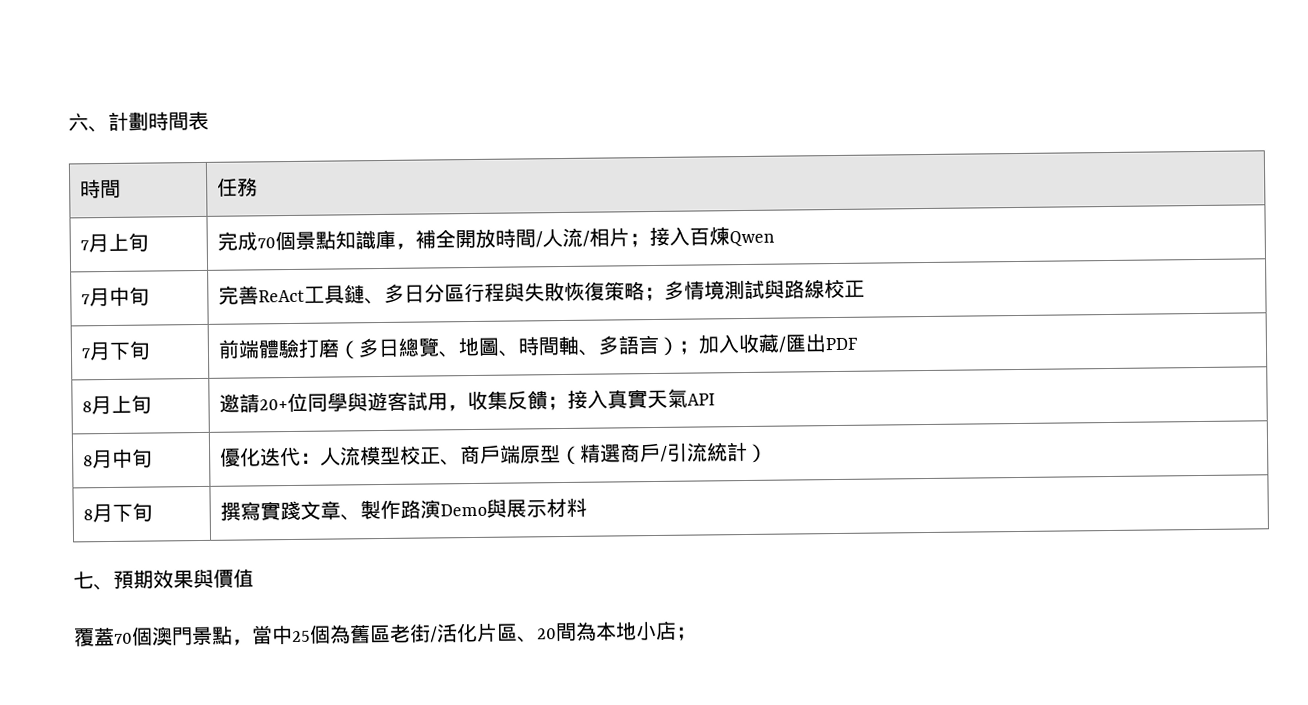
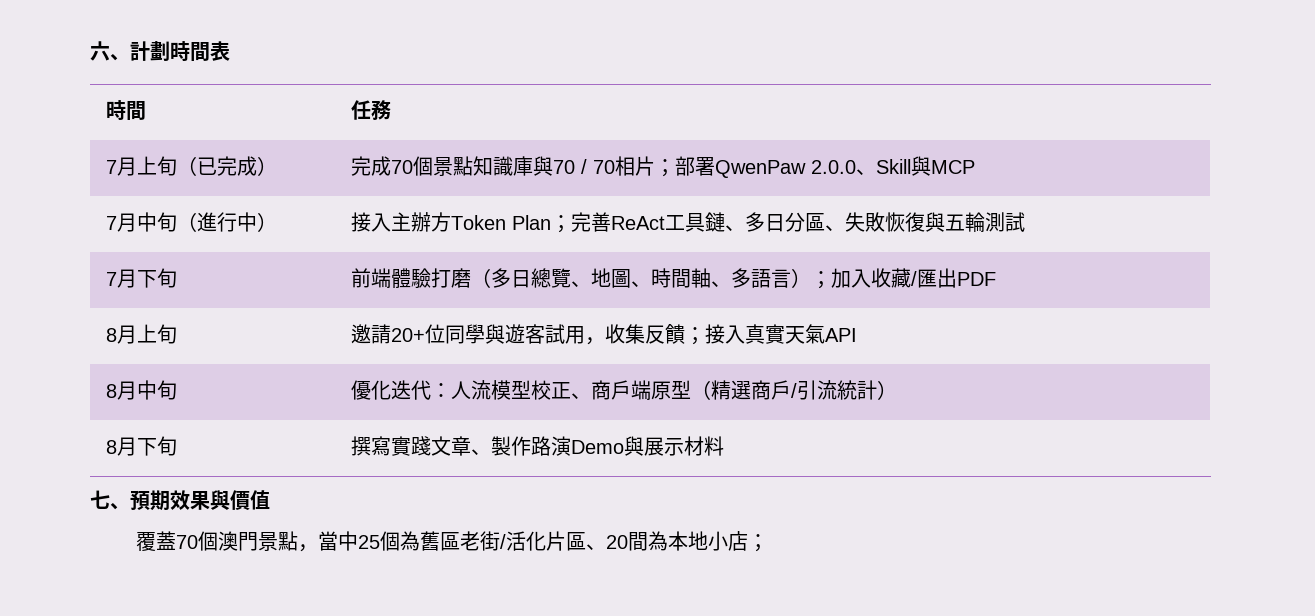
- 7月上旬 | 完成70個景點知識庫，補全開放時間/人流/相片；接入百煉Qwen
- 7月中旬 | 完善ReAct工具鏈、多日分區行程與失敗恢復策略；多情境測試與路線校正
+ 7月上旬（已完成） | 完成70個景點知識庫與70 / 70相片；部署QwenPaw 2.0.0、Skill與MCP
+ 7月中旬（進行中） | 接入主辦方Token Plan；完善ReAct工具鏈、多日分區、失敗恢復與五輪測試

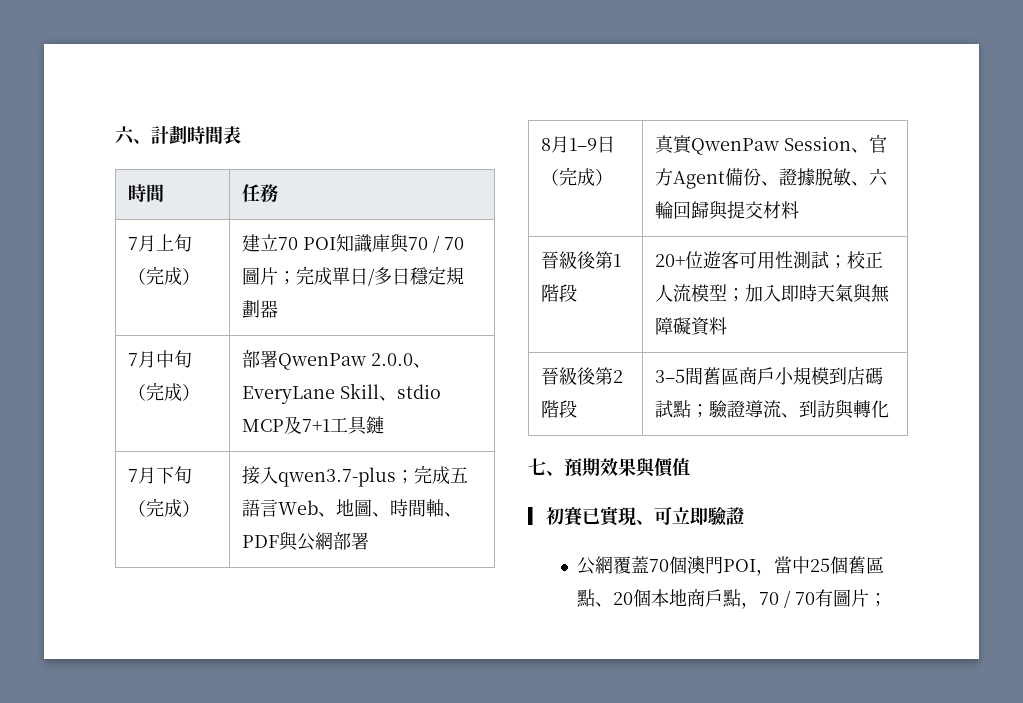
- 7月上旬（已完成） | 完成70個景點知識庫與70 / 70相片；部署QwenPaw 2.0.0、Skill與MCP
+ 7月上旬（完成） | 建立70 POI知識庫與70 / 70圖片；完成單日/多日穩定規劃器
- 7月中旬（進行中） | 接入主辦方Token Plan；完善ReAct工具鏈、多日分區、失敗恢復與五輪測試
- 7月下旬 | 前端體驗打磨（多日總覽、地圖、時間軸、多語言）；加入收藏/匯出PDF
- 8月上旬 | 邀請20+位同學與遊客試用，收集反饋；接入真實天氣API
- 8月中旬 | 優化迭代：人流模型校正、商戶端原型（精選商戶/引流統計）
- 8月下旬 | 撰寫實踐文章、製作路演Demo與展示材料
+ 7月中旬（完成） | 部署QwenPaw 2.0.0、EveryLane Skill、stdio MCP及7+1工具鏈
+ 7月下旬（完成） | 接入qwen3.7-plus；完成五語言Web、地圖、時間軸、PDF與公網部署
+ 8月1–9日（完成） | 真實QwenPaw Session、官方Agent備份、證據脫敏、六輪回歸與提交材料
+ 晉級後第1階段 | 20+位遊客可用性測試；校正人流模型；加入即時天氣與無障礙資料
+ 晉級後第2階段 | 3–5間舊區商戶小規模到店碼試點；驗證導流、到訪與轉化
- 覆蓋70個澳門景點，當中25個為舊區老街/活化片區、20間為本地小店；
+ ▎初賽已實現、可立即驗證
+ 公網覆蓋70個澳門POI，當中25個舊區點、20個本地商戶點，70 / 70有圖片；

